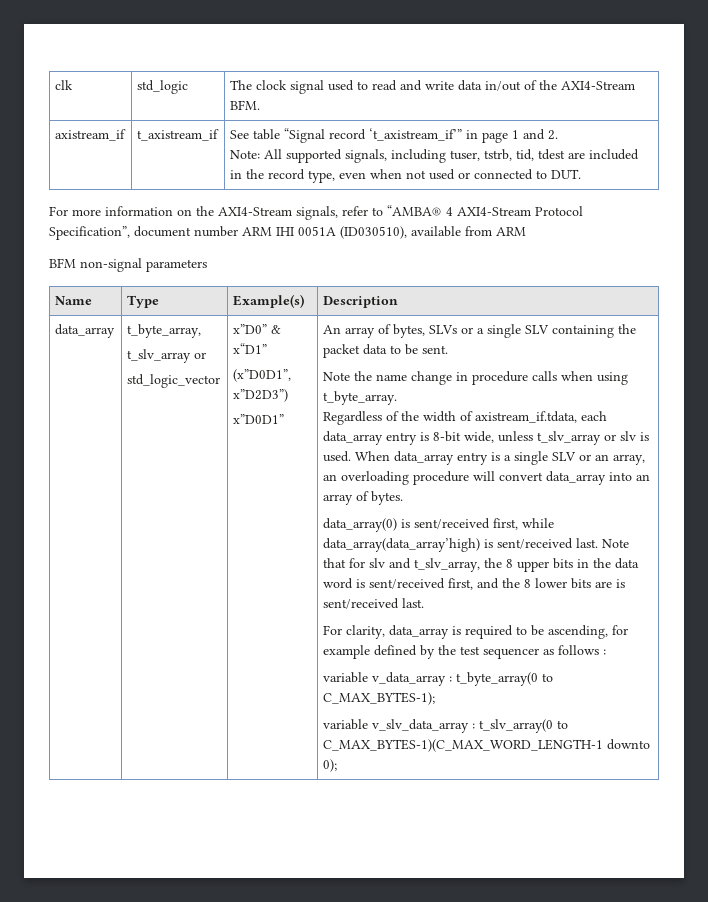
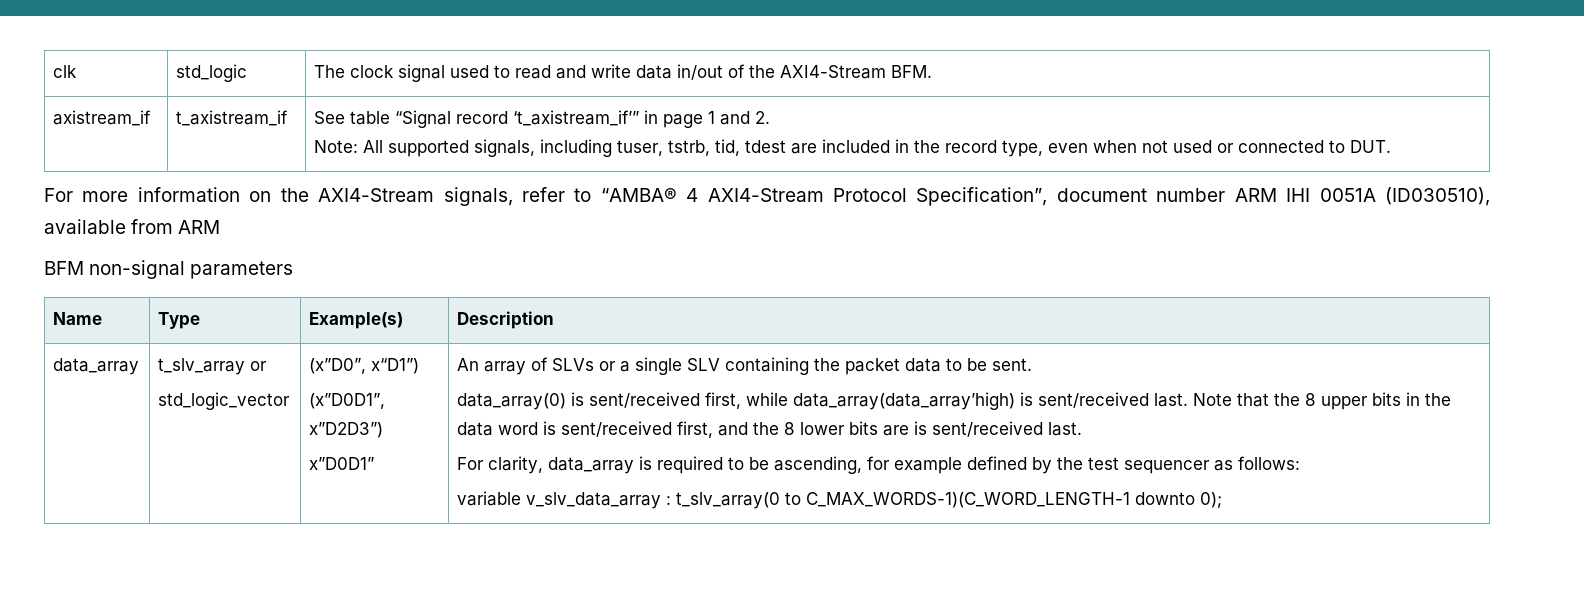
- t_byte_array,
- x”D0” & x“D1”
+ (x”D0”, x“D1”)
- An array of bytes, SLVs or a single SLV containing the packet data to be sent.
+ An array of SLVs or a single SLV containing the packet data to be sent.
- Note the name change in procedure calls when using t_byte_array.
- Regardless of the width of axistream_if.tdata, each data_array entry is 8-bit wide, unless t_slv_array or slv is used. When data_array entry is a single SLV or an array, an overloading procedure will convert data_array into an array of bytes.
- Note that for slv and t_slv_array, the 8 upper bits in the data word is sent/received first, and the 8 lower bits are is sent/received last.
+ Note that the 8 upper bits in the data word is sent/received first, and the 8 lower bits are is sent/received last.
- For clarity, data_array is required to be ascending, for example defined by the test sequencer as follows :
- variable v_data_array : t_byte_array(0 to C_MAX_BYTES-1);
+ For clarity, data_array is required to be ascending, for example defined by the test sequencer as follows:
- variable v_slv_data_array : t_slv_array(0 to C_MAX_BYTES-1)(C_MAX_WORD_LENGTH-1 downto 0);
+ variable v_slv_data_array : t_slv_array(0 to C_MAX_WORDS-1)(C_WORD_LENGTH-1 downto 0);

